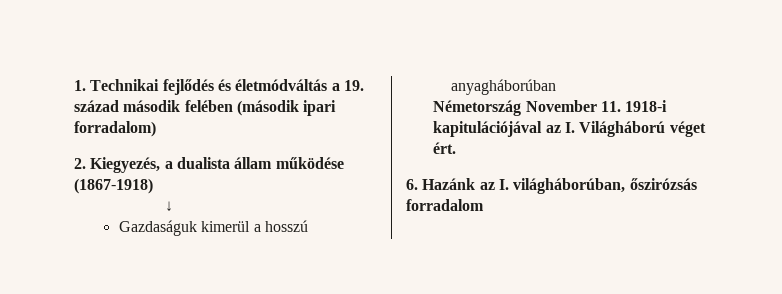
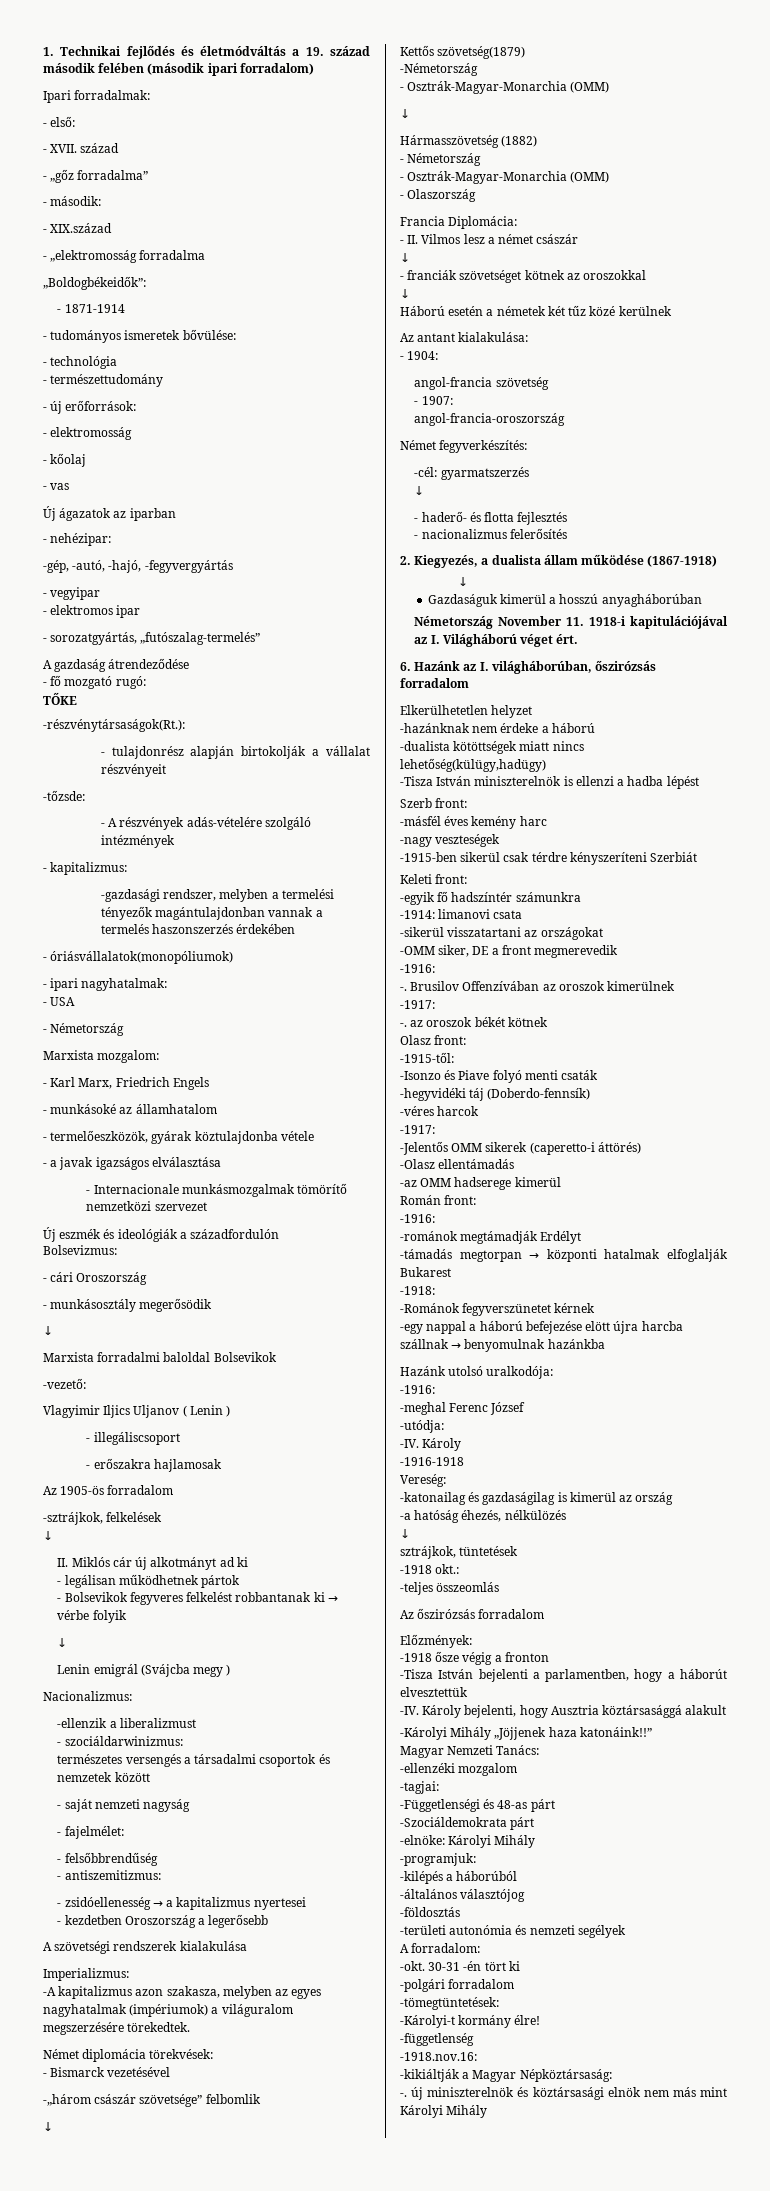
+ Ipari forradalmak:
+ - első:
+ - XVII. század
+ - „gőz forradalma”
+ - második:
+ - XIX.század
+ - „elektromosság forradalma
+ „Boldogbékeidők”:
+ - 1871-1914
+ - tudományos ismeretek bővülése:
+ - technológia
+ - természettudomány
+ - új erőforrások:
+ - elektromosság
+ - kőolaj
+ - vas
+ Új ágazatok az iparban
+ - nehézipar:
+ -gép, -autó, -hajó, -fegyvergyártás
+ - vegyipar
+ - elektromos ipar
+ - sorozatgyártás, „futószalag-termelés”
+ A gazdaság átrendeződése
+ - fő mozgató rugó:
+ TŐKE
+ -részvénytársaságok(Rt.):
+ - tulajdonrész alapján birtokolják a vállalat részvényeit
+ -tőzsde:
+ - A részvények adás-vételére szolgáló intézmények
+ - kapitalizmus:
+ -gazdasági rendszer, melyben a termelési tényezők magántulajdonban vannak a termelés haszonszerzés érdekében
+ - óriásvállalatok(monopóliumok)
+ - ipari nagyhatalmak:
+ - USA
+ - Németország
+ Marxista mozgalom:
+ - Karl Marx, Friedrich Engels
+ - munkásoké az államhatalom
+ - termelőeszközök, gyárak köztulajdonba vétele
+ - a javak igazságos elválasztása
+ - Internacionale munkásmozgalmak tömörítő nemzetközi szervezet
+ Új eszmék és ideológiák a századfordulón
+ Bolsevizmus:
+ - cári Oroszország
+ - munkásosztály megerősödik
+ ↓
+ Marxista forradalmi baloldal Bolsevikok
+ -vezető:
+ Vlagyimir Iljics Uljanov ( Lenin )
+ - illegáliscsoport
+ - erőszakra hajlamosak
+ Az 1905-ös forradalom
+ -sztrájkok, felkelések
+ ↓
+ II. Miklós cár új alkotmányt ad ki
+ - legálisan működhetnek pártok
+ - Bolsevikok fegyveres felkelést robbantanak ki → vérbe folyik
+ ↓
+ Lenin emigrál (Svájcba megy )
+ Nacionalizmus:
+ -ellenzik a liberalizmust
+ - szociáldarwinizmus:
+ természetes versengés a társadalmi csoportok és nemzetek között
+ - saját nemzeti nagyság
+ - fajelmélet:
+ - felsőbbrendűség
+ - antiszemitizmus:
+ - zsidóellenesség → a kapitalizmus nyertesei
+ - kezdetben Oroszország a legerősebb
+ A szövetségi rendszerek kialakulása
+ Imperializmus:
+ -A kapitalizmus azon szakasza, melyben az egyes nagyhatalmak (impériumok) a világuralom megszerzésére törekedtek.
+ Német diplomácia törekvések:
+ - Bismarck vezetésével
+ -„három császár szövetsége” felbomlik
+ ↓
+ Kettős szövetség(1879)
+ -Németország
+ - Osztrák-Magyar-Monarchia (OMM)
+ ↓
+ Hármasszövetség (1882)
+ - Németország
+ - Osztrák-Magyar-Monarchia (OMM)
+ - Olaszország
+ Francia Diplomácia:
+ - II. Vilmos lesz a német császár
+ ↓
+ - franciák szövetséget kötnek az oroszokkal
+ ↓
+ Háború esetén a németek két tűz közé kerülnek
+ Az antant kialakulása:
+ - 1904:
+ angol-francia szövetség
+ - 1907:
+ angol-francia-oroszország
+ Német fegyverkészítés:
+ -cél: gyarmatszerzés
+ ↓
+ - haderő- és flotta fejlesztés
+ - nacionalizmus felerősítés
+ Elkerülhetetlen helyzet
+ -hazánknak nem érdeke a háború
+ -dualista kötöttségek miatt nincs lehetőség(külügy,hadügy)
+ -Tisza István miniszterelnök is ellenzi a hadba lépést
+ Szerb front:
+ -másfél éves kemény harc
+ -nagy veszteségek
+ -1915-ben sikerül csak térdre kényszeríteni Szerbiát
+ Keleti front:
+ -egyik fő hadszíntér számunkra
+ -1914: limanovi csata
+ -sikerül visszatartani az országokat
+ -OMM siker, DE a front megmerevedik
+ -1916:
+ -. Brusilov Offenzívában az oroszok kimerülnek
+ -1917:
+ -. az oroszok békét kötnek
+ Olasz front:
+ -1915-től:
+ -Isonzo és Piave folyó menti csaták
+ -hegyvidéki táj (Doberdo-fennsík)
+ -véres harcok
+ -1917:
+ -Jelentős OMM sikerek (caperetto-i áttörés)
+ -Olasz ellentámadás
+ -az OMM hadserege kimerül
+ Román front:
+ -1916:
+ -románok megtámadják Erdélyt
+ -támadás megtorpan → központi hatalmak elfoglalják Bukarest
+ -1918:
+ -Románok fegyverszünetet kérnek
+ -egy nappal a háború befejezése elött újra harcba szállnak → benyomulnak hazánkba
+ Hazánk utolsó uralkodója:
+ -1916:
+ -meghal Ferenc József
+ -utódja:
+ -IV. Károly
+ -1916-1918
+ Vereség:
+ -katonailag és gazdaságilag is kimerül az ország
+ -a hatóság éhezés, nélkülözés
+ ↓
+ sztrájkok, tüntetések
+ -1918 okt.:
+ -teljes összeomlás
+ Az őszirózsás forradalom
+ Előzmények:
+ -1918 ősze végig a fronton
+ -Tisza István bejelenti a parlamentben, hogy a háborút elvesztettük
+ -IV. Károly bejelenti, hogy Ausztria köztársasággá alakult
+ -Károlyi Mihály „Jöjjenek haza katonáink!!”
+ Magyar Nemzeti Tanács:
+ -ellenzéki mozgalom
+ -tagjai:
+ -Függetlenségi és 48-as párt
+ -Szociáldemokrata párt
+ -elnöke: Károlyi Mihály
+ -programjuk:
+ -kilépés a háborúból
+ -általános választójog
+ -földosztás
+ -területi autonómia és nemzeti segélyek
+ A forradalom:
+ -okt. 30-31 -én tört ki
+ -polgári forradalom
+ -tömegtüntetések:
+ -Károlyi-t kormány élre!
+ -függetlenség
+ -1918.nov.16:
+ -kikiáltják a Magyar Népköztársaság:
+ -. új miniszterelnök és köztársasági elnök nem más mint Károlyi Mihály

